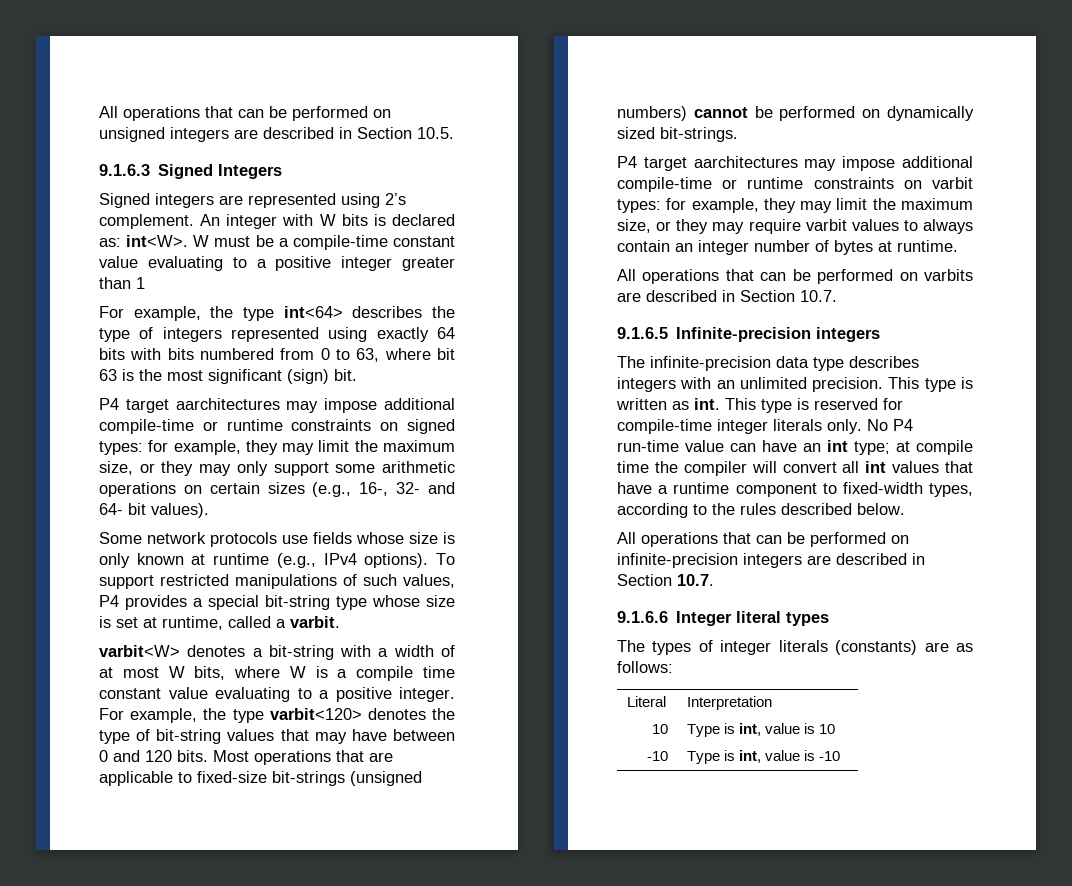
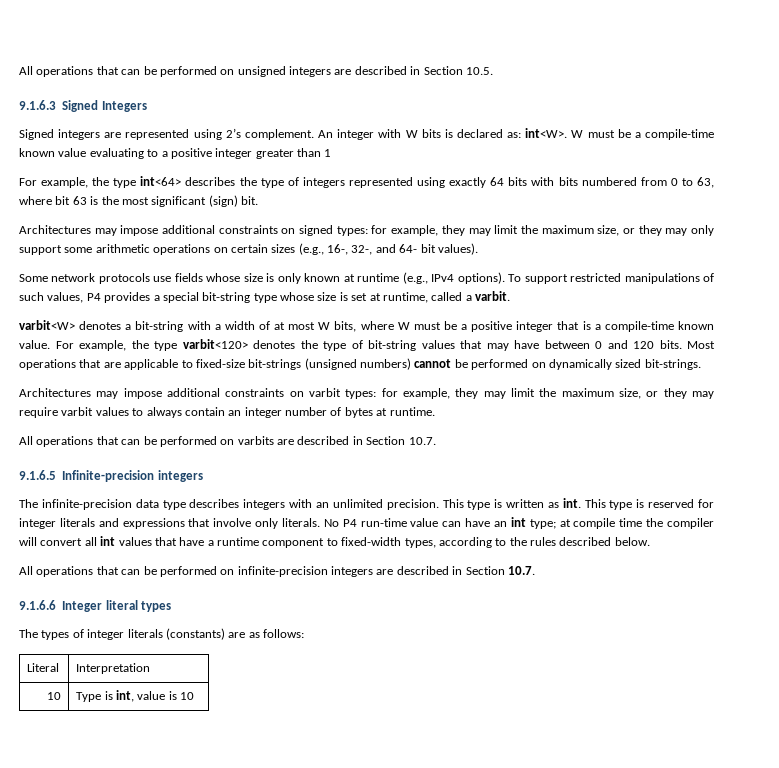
- W must be a compile-time constant value evaluating to a positive integer greater than 1
+ W must be a compile-time known value evaluating to a positive integer greater than 1
- P4 target aarchitectures may impose additional compile-time or runtime constraints on signed types: for example, they may limit the maximum size, or they may only support some arithmetic operations on certain sizes (e.g., 16-, 32- and 64- bit values).
+ Architectures may impose additional constraints on signed types: for example, they may limit the maximum size, or they may only support some arithmetic operations on certain sizes (e.g., 16-, 32-, and 64- bit values).
- varbit<W> denotes a bit-string with a width of at most W bits, where W is a compile time constant value evaluating to a positive integer.
+ varbit<W> denotes a bit-string with a width of at most W bits, where W must be a positive integer that is a compile-time known value.
- P4 target aarchitectures may impose additional compile-time or runtime constraints on varbit types: for example, they may limit the maximum size, or they may require varbit values to always contain an integer number of bytes at runtime.
+ Architectures may impose additional constraints on varbit types: for example, they may limit the maximum size, or they may require varbit values to always contain an integer number of bytes at runtime.
- This type is reserved for compile-time integer literals only.
+ This type is reserved for integer literals and expressions that involve only literals.
- -10 | Type is int, value is -10

